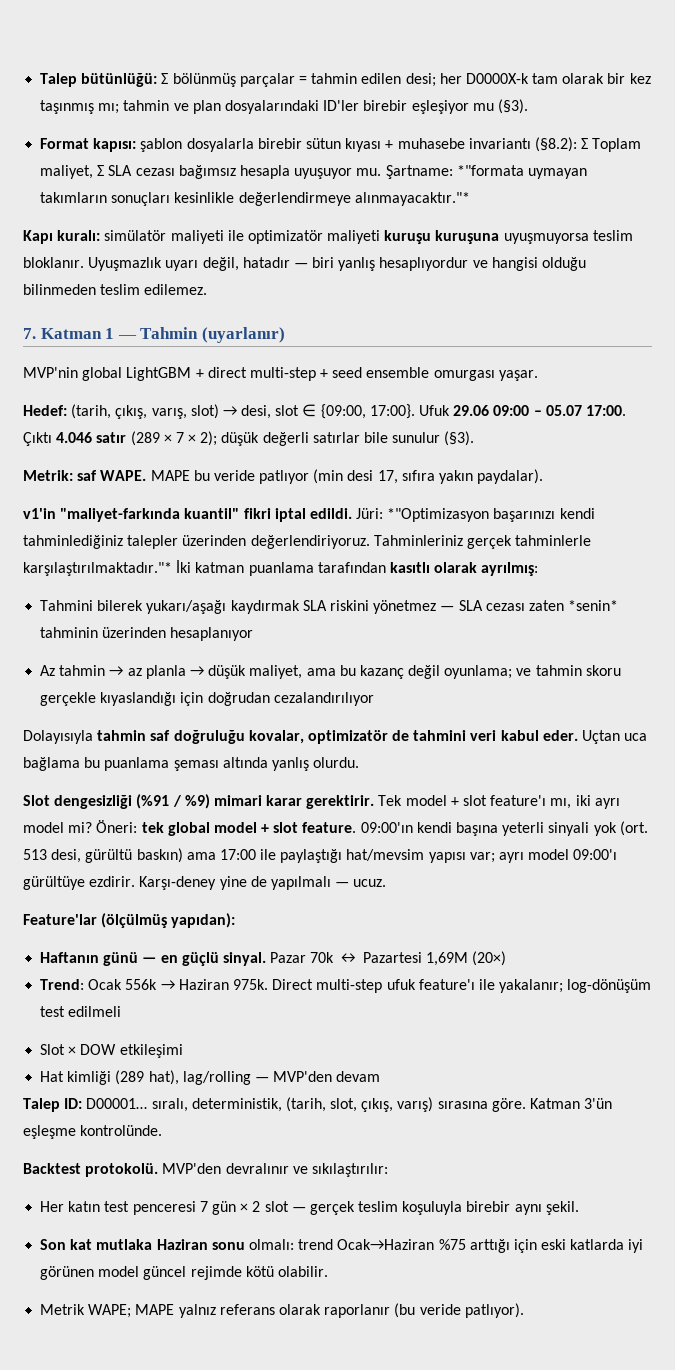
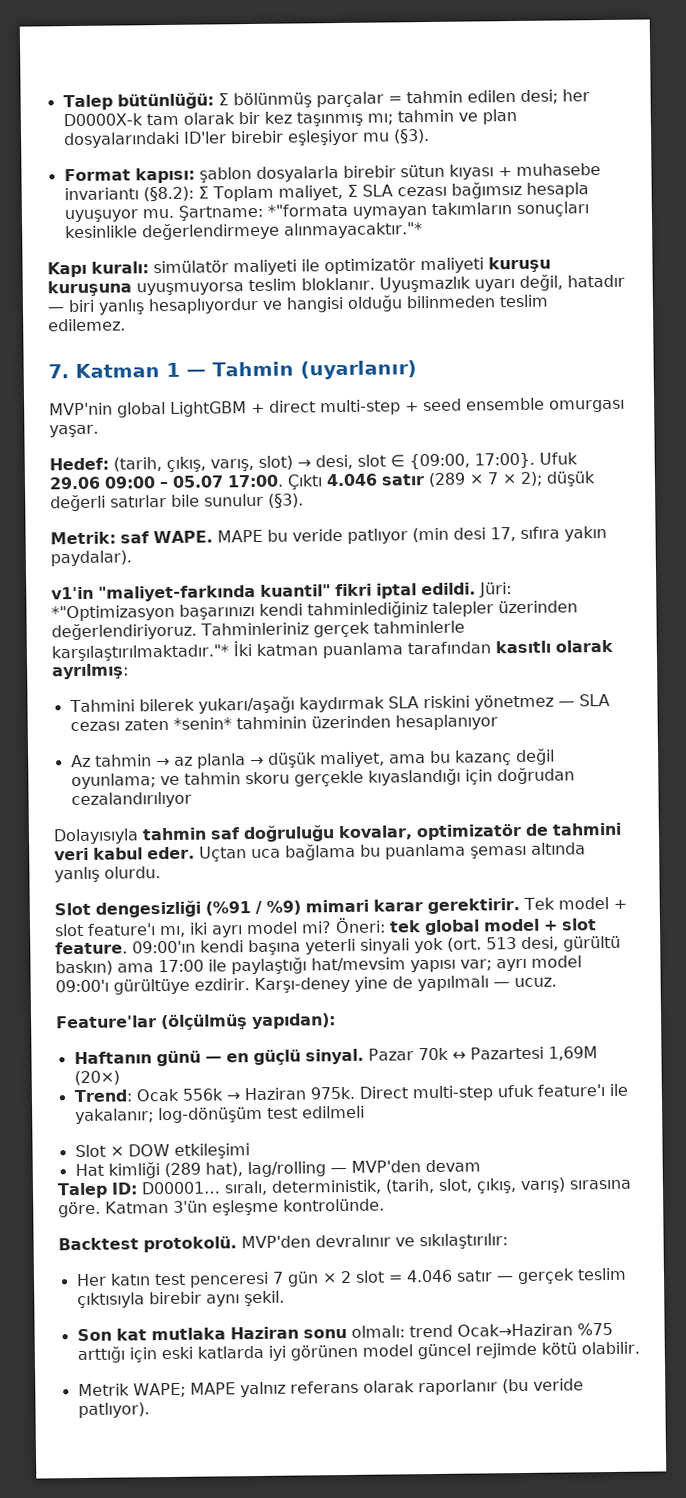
- Her katın test penceresi 7 gün × 2 slot — gerçek teslim koşuluyla birebir aynı şekil.
+ Her katın test penceresi 7 gün × 2 slot = 4.046 satır — gerçek teslim çıktısıyla birebir aynı şekil.

